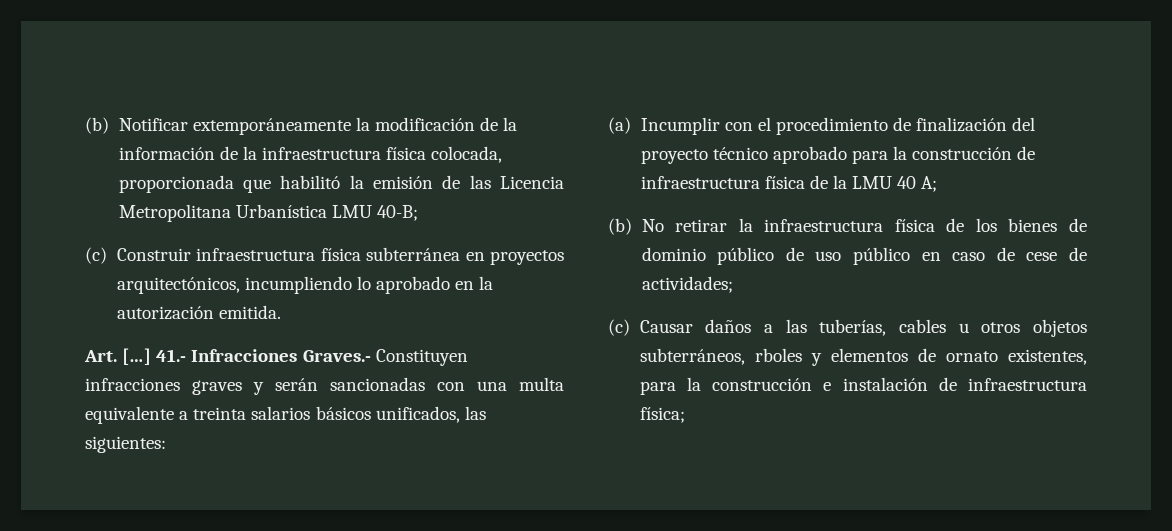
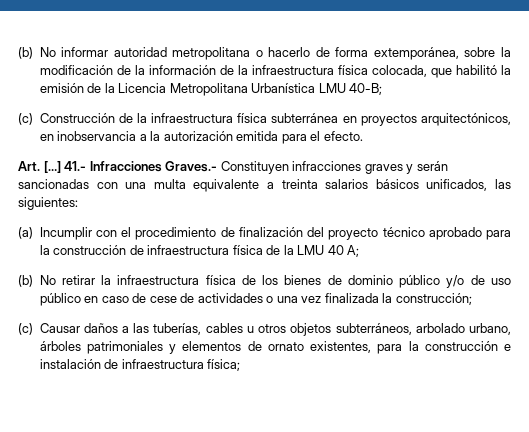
- (b) Notificar extemporáneamente la modificación de la información de la infraestructura física colocada, proporcionada que habilitó la emisión de las Licencia Metropolitana Urbanística LMU 40-B;
+ (b) No informar autoridad metropolitana o hacerlo de forma extemporánea, sobre la modificación de la información de la infraestructura física colocada, que habilitó la emisión de la Licencia Metropolitana Urbanística LMU 40-B;
- (c) Construir infraestructura física subterránea en proyectos arquitectónicos, incumpliendo lo aprobado en la autorización emitida.
+ (c) Construcción de la infraestructura física subterránea en proyectos arquitectónicos, en inobservancia a la autorización emitida para el efecto.
- (b) No retirar la infraestructura física de los bienes de dominio público de uso público en caso de cese de actividades;
+ (b) No retirar la infraestructura física de los bienes de dominio público y/o de uso público en caso de cese de actividades o una vez finalizada la construcción;
- (c) Causar daños a las tuberías, cables u otros objetos subterráneos, rboles y elementos de ornato existentes, para la construcción e instalación de infraestructura física;
+ (c) Causar daños a las tuberías, cables u otros objetos subterráneos, arbolado urbano, árboles patrimoniales y elementos de ornato existentes, para la construcción e instalación de infraestructura física;

